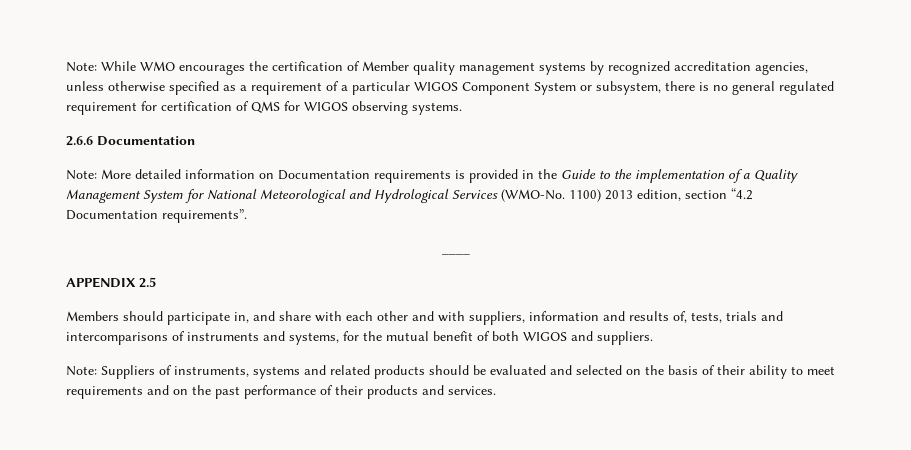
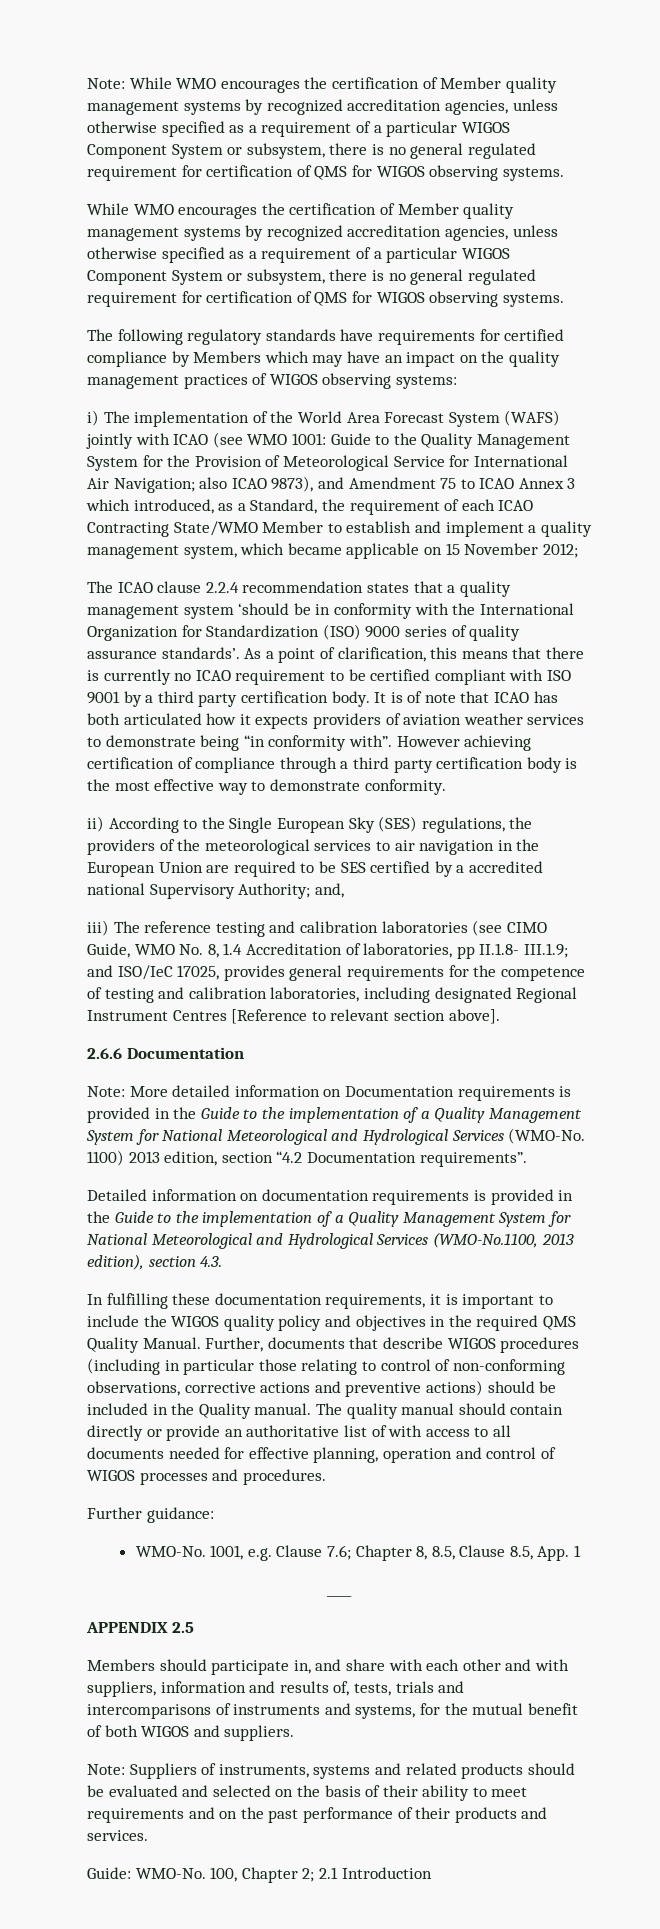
  Note: While WMO encourages the certification of Member quality management systems by recognized accreditation agencies, unless otherwise specified as a requirement of a particular WIGOS Component System or subsystem, there is no general regulated requirement for certification of QMS for WIGOS observing systems.
+ While WMO encourages the certification of Member quality management systems by recognized accreditation agencies, unless otherwise specified as a requirement of a particular WIGOS Component System or subsystem, there is no general regulated requirement for certification of QMS for WIGOS observing systems.
+ The following regulatory standards have requirements for certified compliance by Members which may have an impact on the quality management practices of WIGOS observing systems:
+ i) The implementation of the World Area Forecast System (WAFS) jointly with ICAO (see WMO 1001: Guide to the Quality Management System for the Provision of Meteorological Service for International Air Navigation; also ICAO 9873), and Amendment 75 to ICAO Annex 3 which introduced, as a Standard, the requirement of each ICAO Contracting State/WMO Member to establish and implement a quality management system, which became applicable on 15 November 2012;
+ The ICAO clause 2.2.4 recommendation states that a quality management system ‘should be in conformity with the International Organization for Standardization (ISO) 9000 series of quality assurance standards’. As a point of clarification, this means that there is currently no ICAO requirement to be certified compliant with ISO 9001 by a third party certification body. It is of note that ICAO has both articulated how it expects providers of aviation weather services to demonstrate being “in conformity with”. However achieving certification of compliance through a third party certification body is the most effective way to demonstrate conformity.
+ ii) According to the Single European Sky (SES) regulations, the providers of the meteorological services to air navigation in the European Union are required to be SES certified by a accredited national Supervisory Authority; and,
+ iii) The reference testing and calibration laboratories (see CIMO Guide, WMO No. 8, 1.4 Accreditation of laboratories, pp II.1.8- III.1.9; and ISO/IeC 17025, provides general requirements for the competence of testing and calibration laboratories, including designated Regional Instrument Centres [Reference to relevant section above].
+ Detailed information on documentation requirements is provided in the Guide to the implementation of a Quality Management System for National Meteorological and Hydrological Services (WMO-No.1100, 2013 edition), section 4.3.
+ In fulfilling these documentation requirements, it is important to include the WIGOS quality policy and objectives in the required QMS Quality Manual. Further, documents that describe WIGOS procedures (including in particular those relating to control of non-conforming observations, corrective actions and preventive actions) should be included in the Quality manual. The quality manual should contain directly or provide an authoritative list of with access to all documents needed for effective planning, operation and control of WIGOS processes and procedures.
+ Further guidance:
+ WMO-No. 1001, e.g. Clause 7.6; Chapter 8, 8.5, Clause 8.5, App. 1
+ Guide: WMO-No. 100, Chapter 2; 2.1 Introduction

